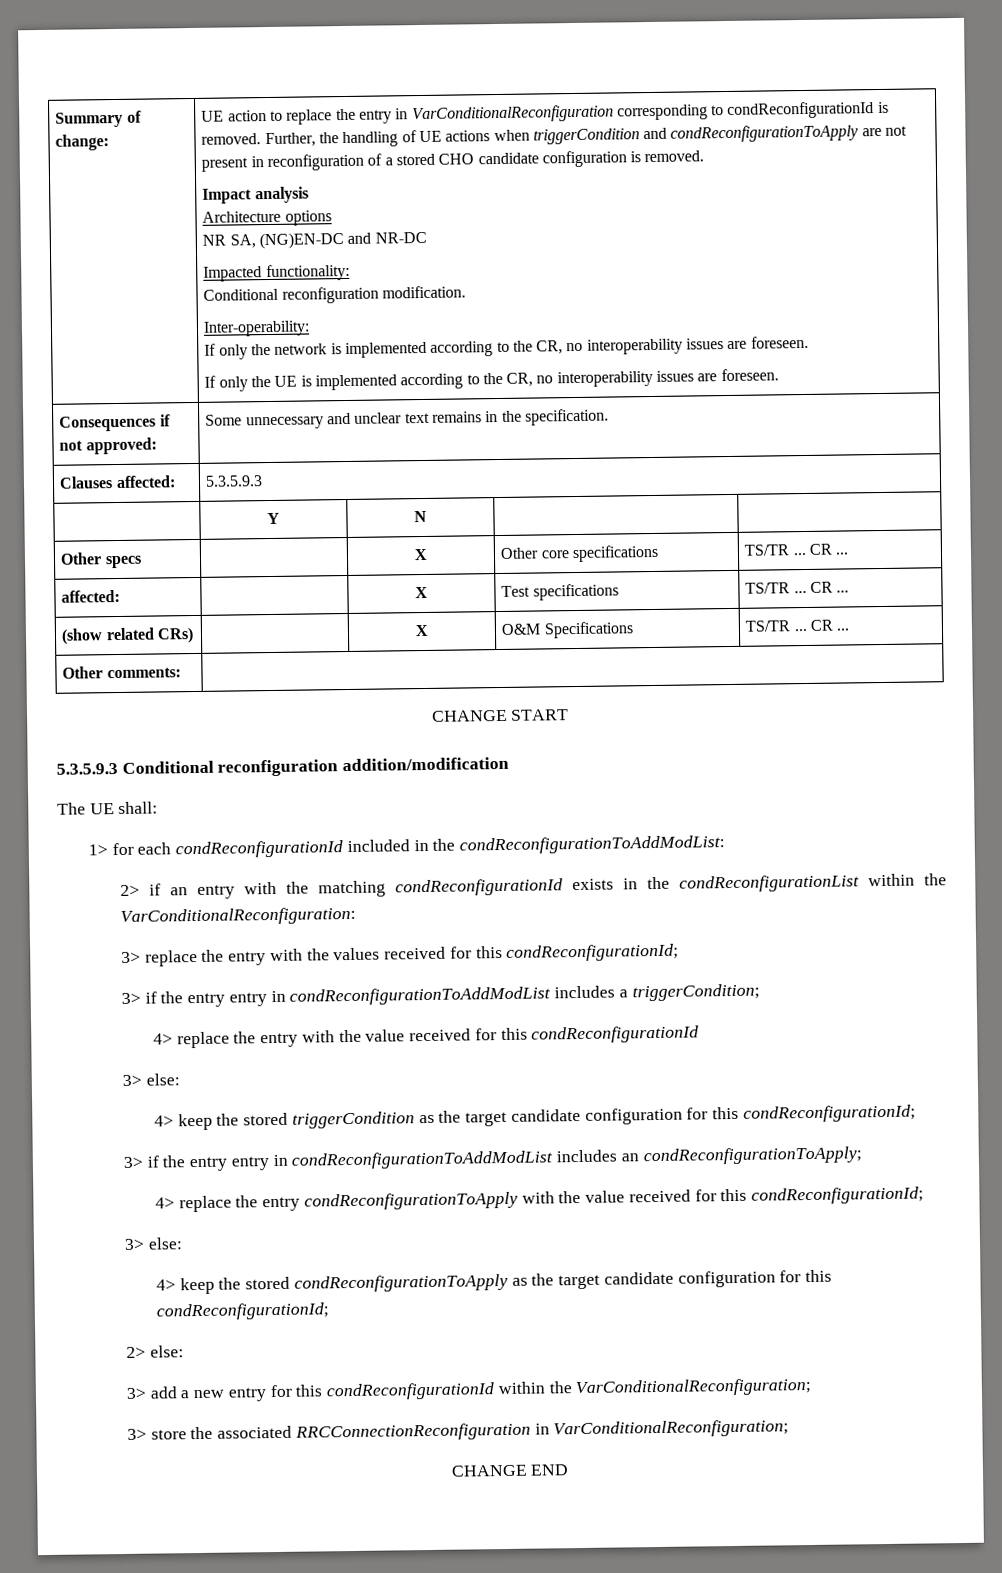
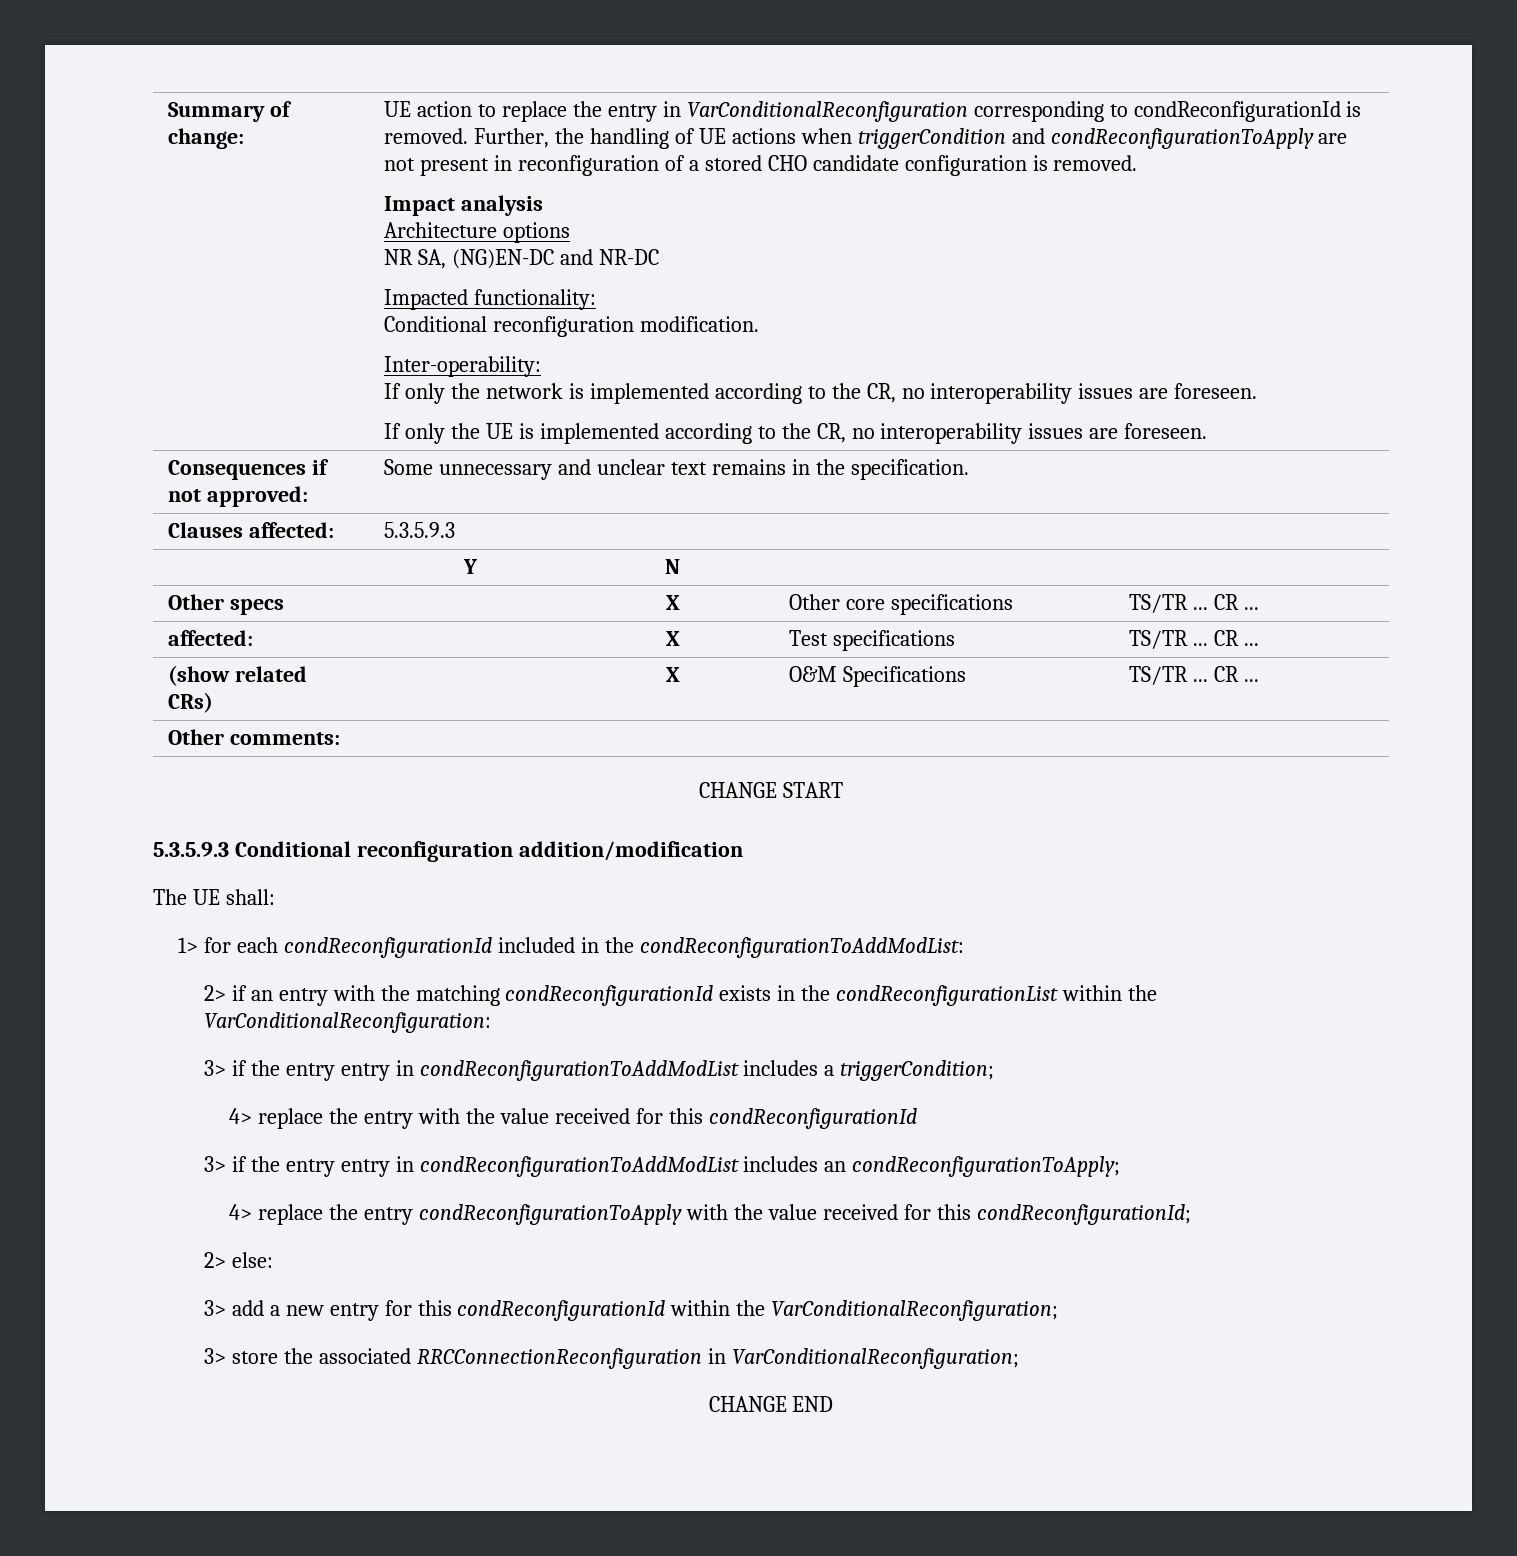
- 3> replace the entry with the values received for this condReconfigurationId;
  4> replace the entry with the value received for this condReconfigurationId
- 3> else:
- 4> keep the stored triggerCondition as the target candidate configuration for this condReconfigurationId;
  4> replace the entry condReconfigurationToApply with the value received for this condReconfigurationId;
- 3> else:
- 4> keep the stored condReconfigurationToApply as the target candidate configuration for this condReconfigurationId;

